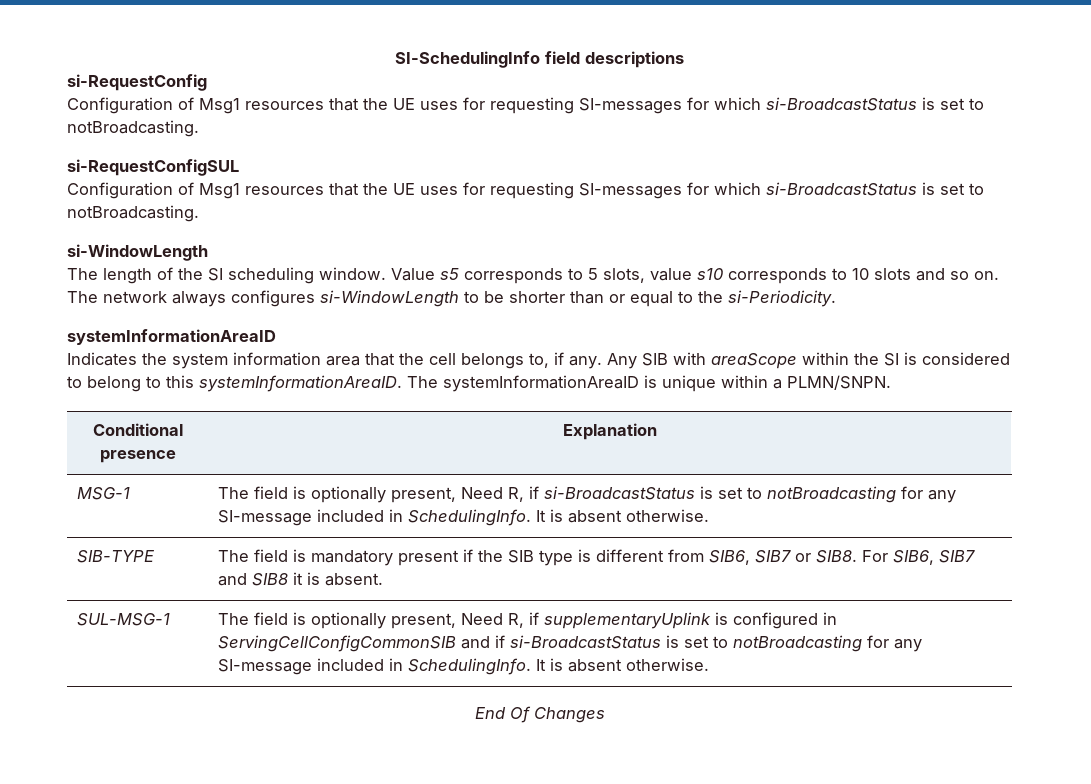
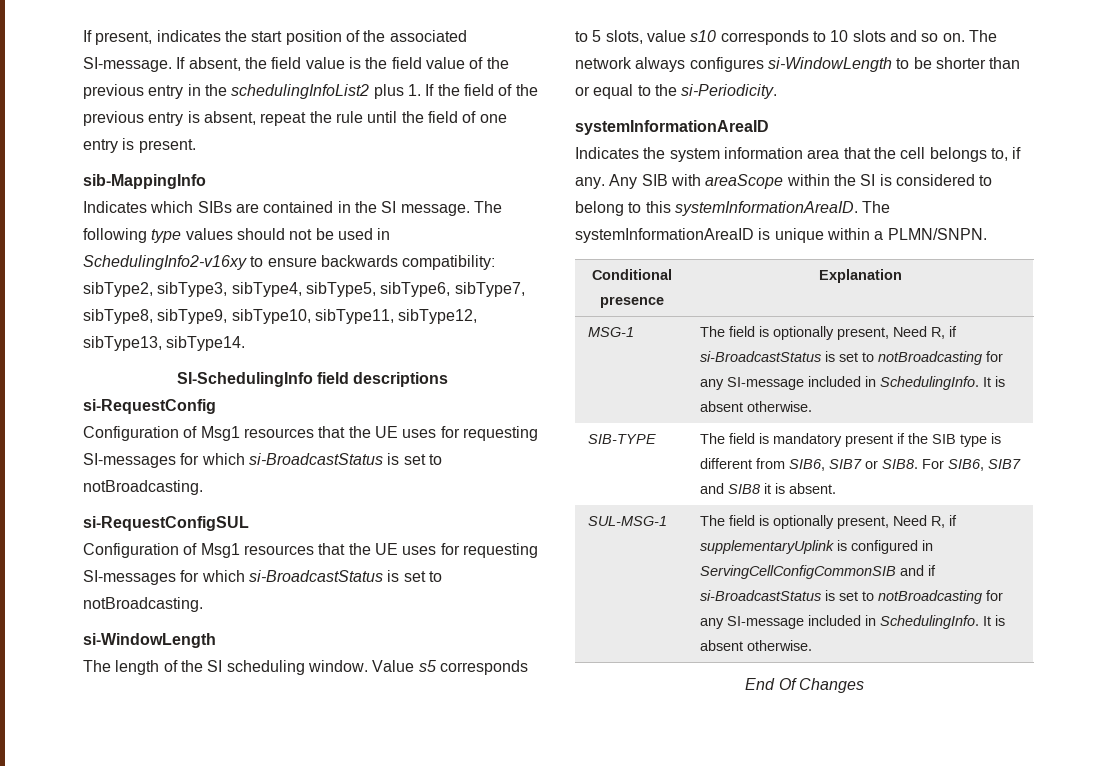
+ If present, indicates the start position of the associated SI-message. If absent, the field value is the field value of the previous entry in the schedulingInfoList2 plus 1. If the field of the previous entry is absent, repeat the rule until the field of one entry is present.
+ sib-MappingInfo
+ Indicates which SIBs are contained in the SI message. The following type values should not be used in SchedulingInfo2-v16xy to ensure backwards compatibility: sibType2, sibType3, sibType4, sibType5, sibType6, sibType7, sibType8, sibType9, sibType10, sibType11, sibType12, sibType13, sibType14.

